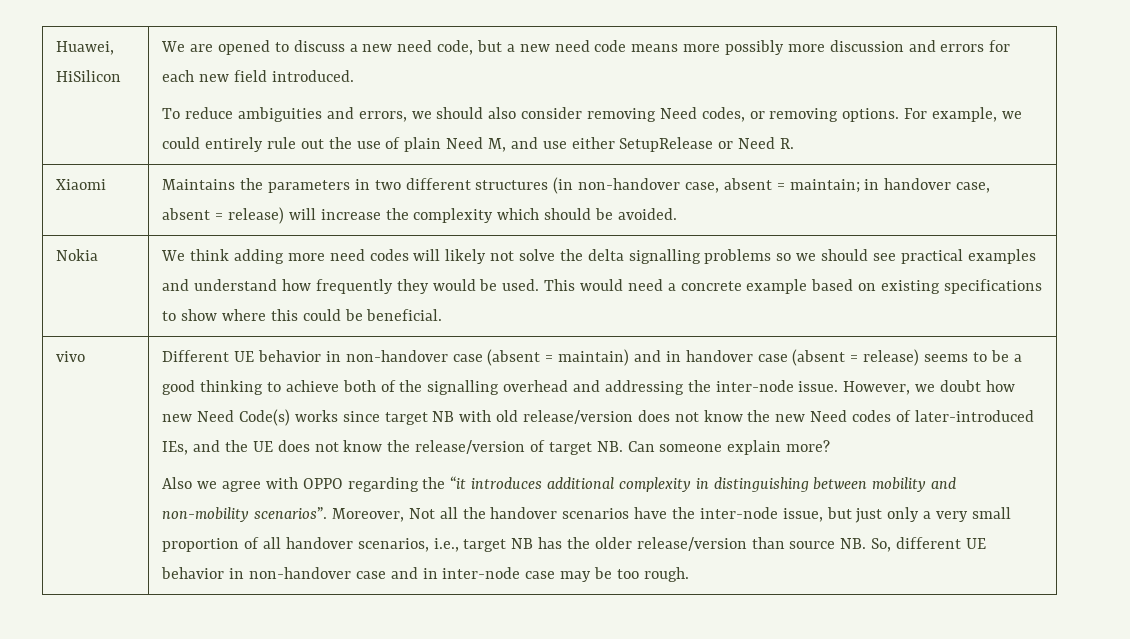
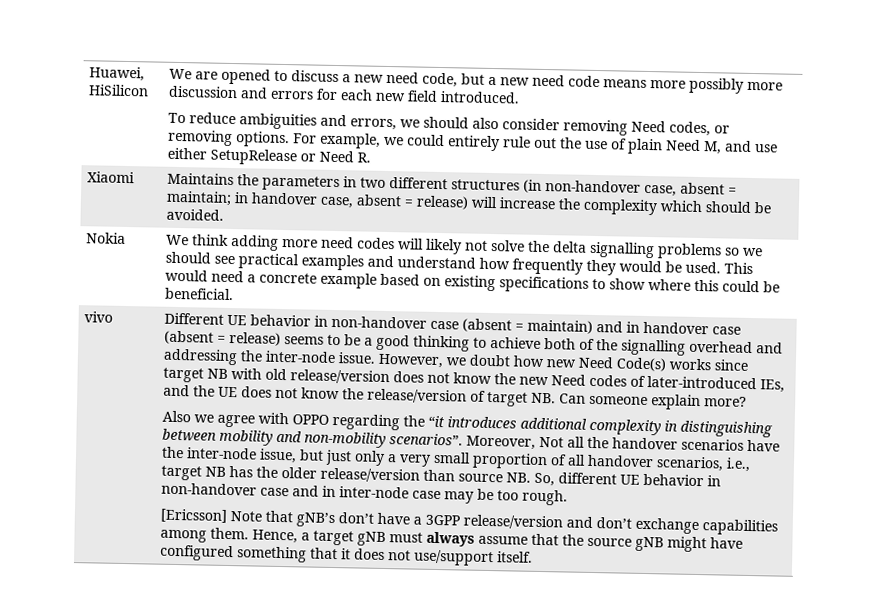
+ [Ericsson] Note that gNB’s don’t have a 3GPP release/version and don’t exchange capabilities among them. Hence, a target gNB must always assume that the source gNB might have configured something that it does not use/support itself.

